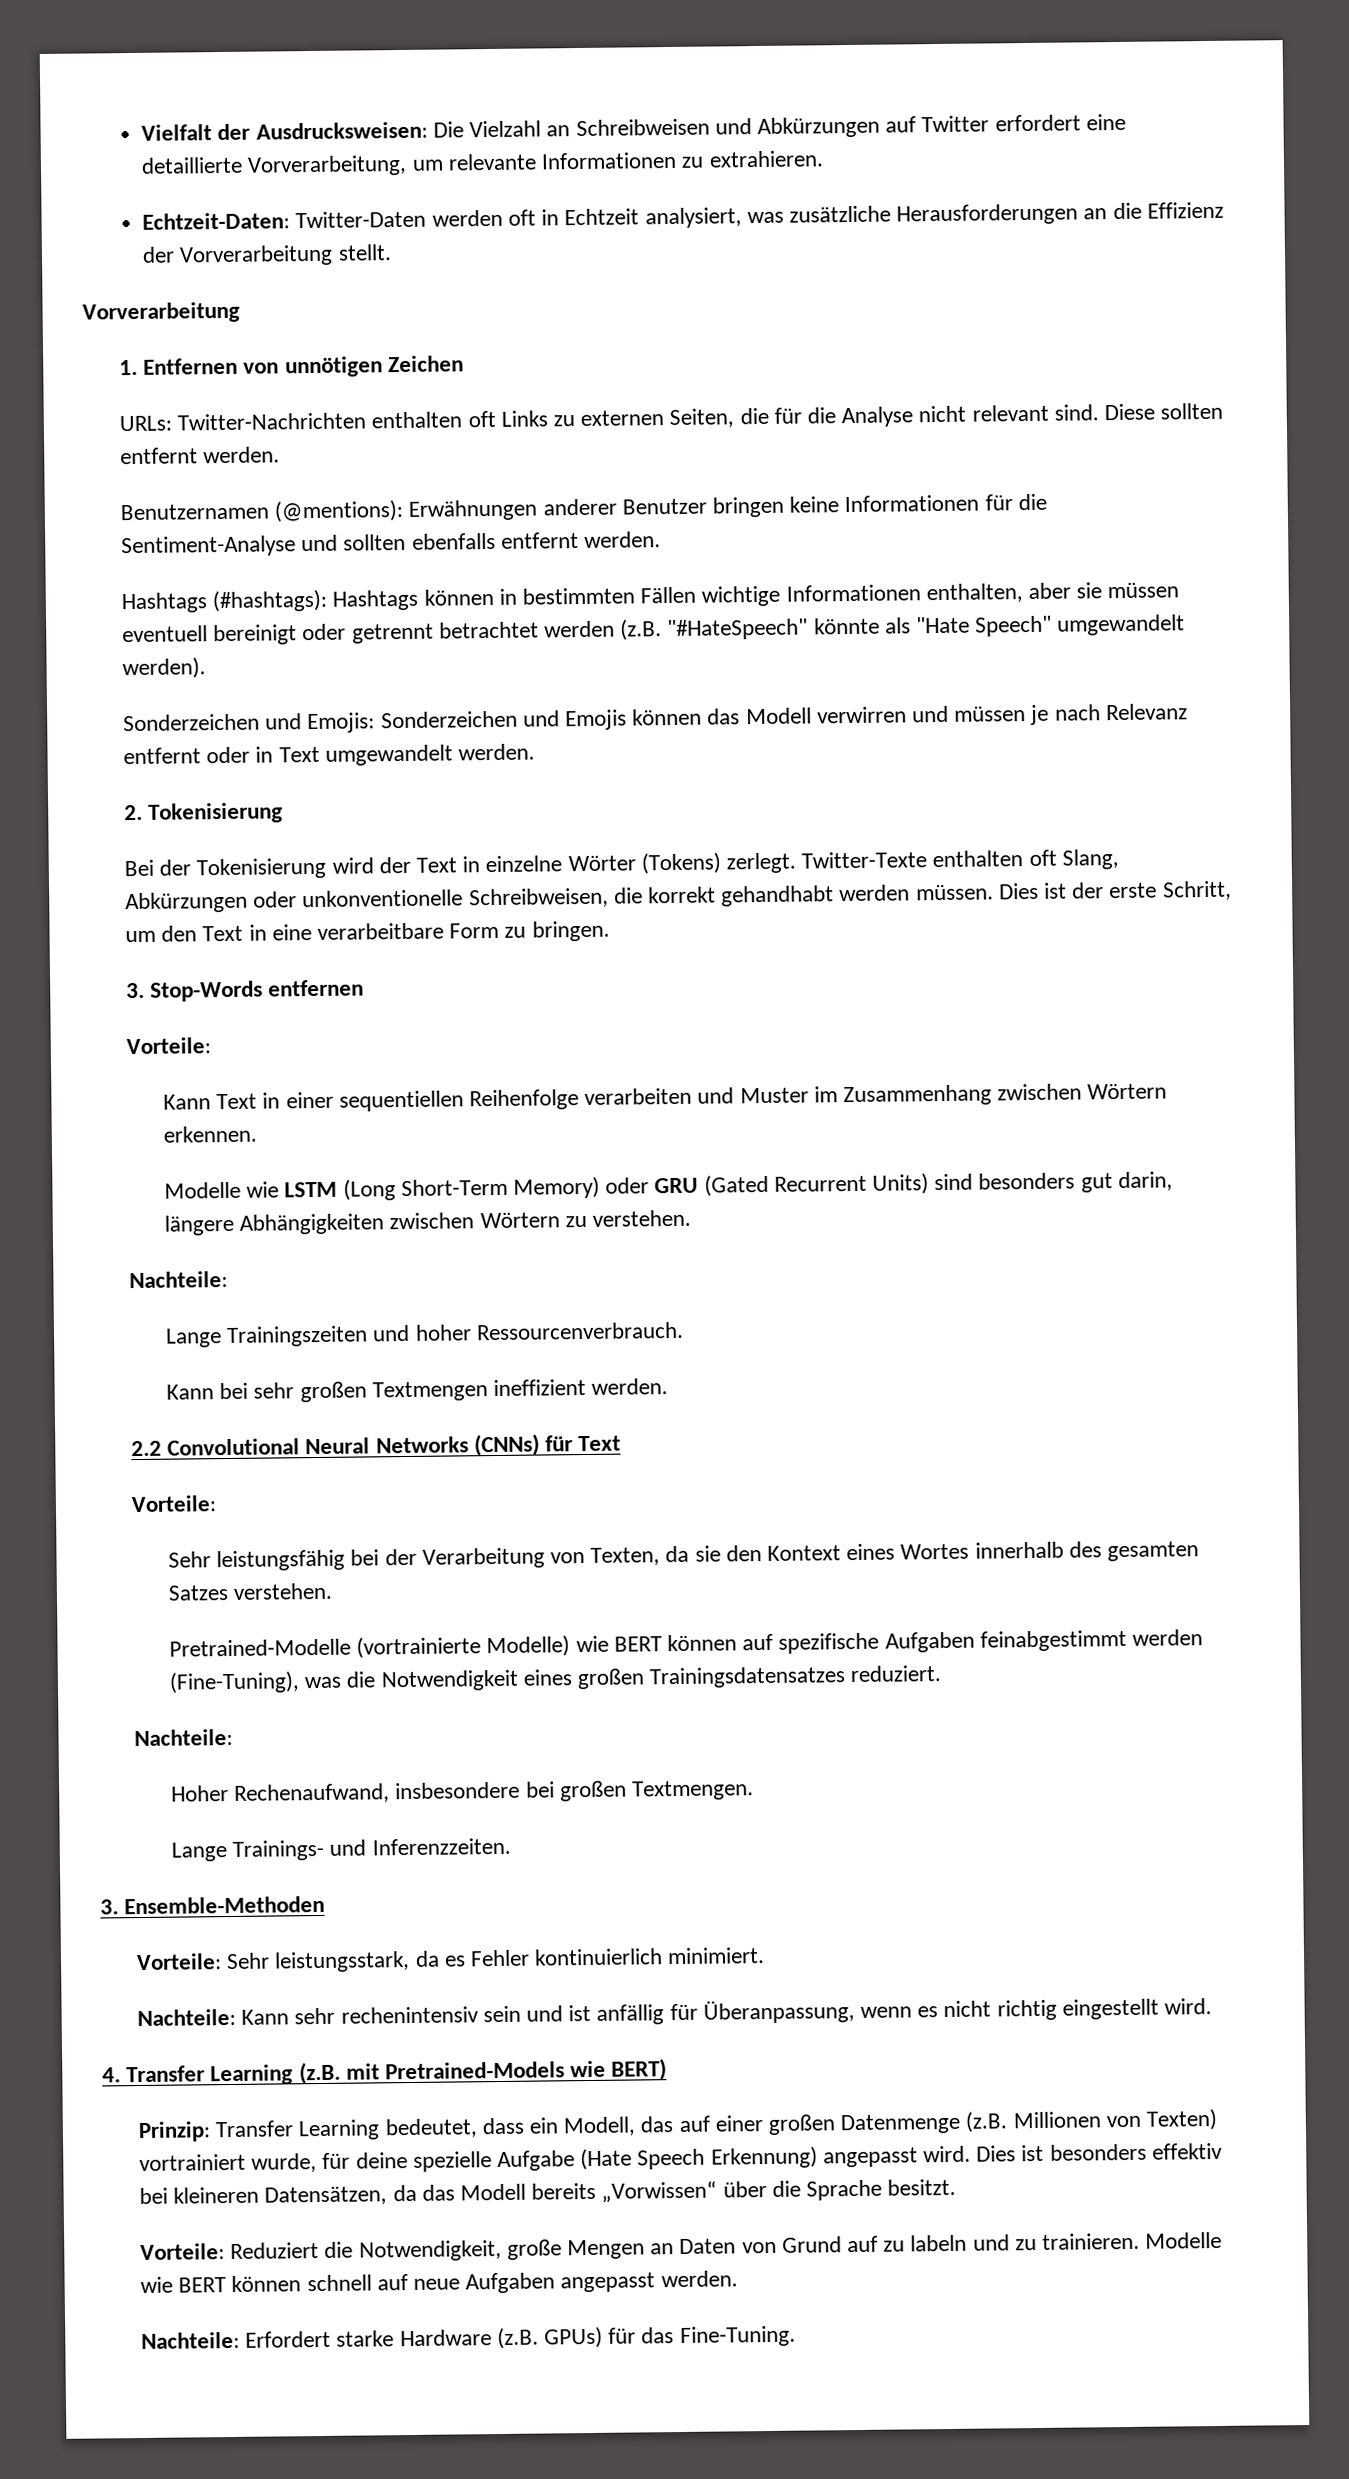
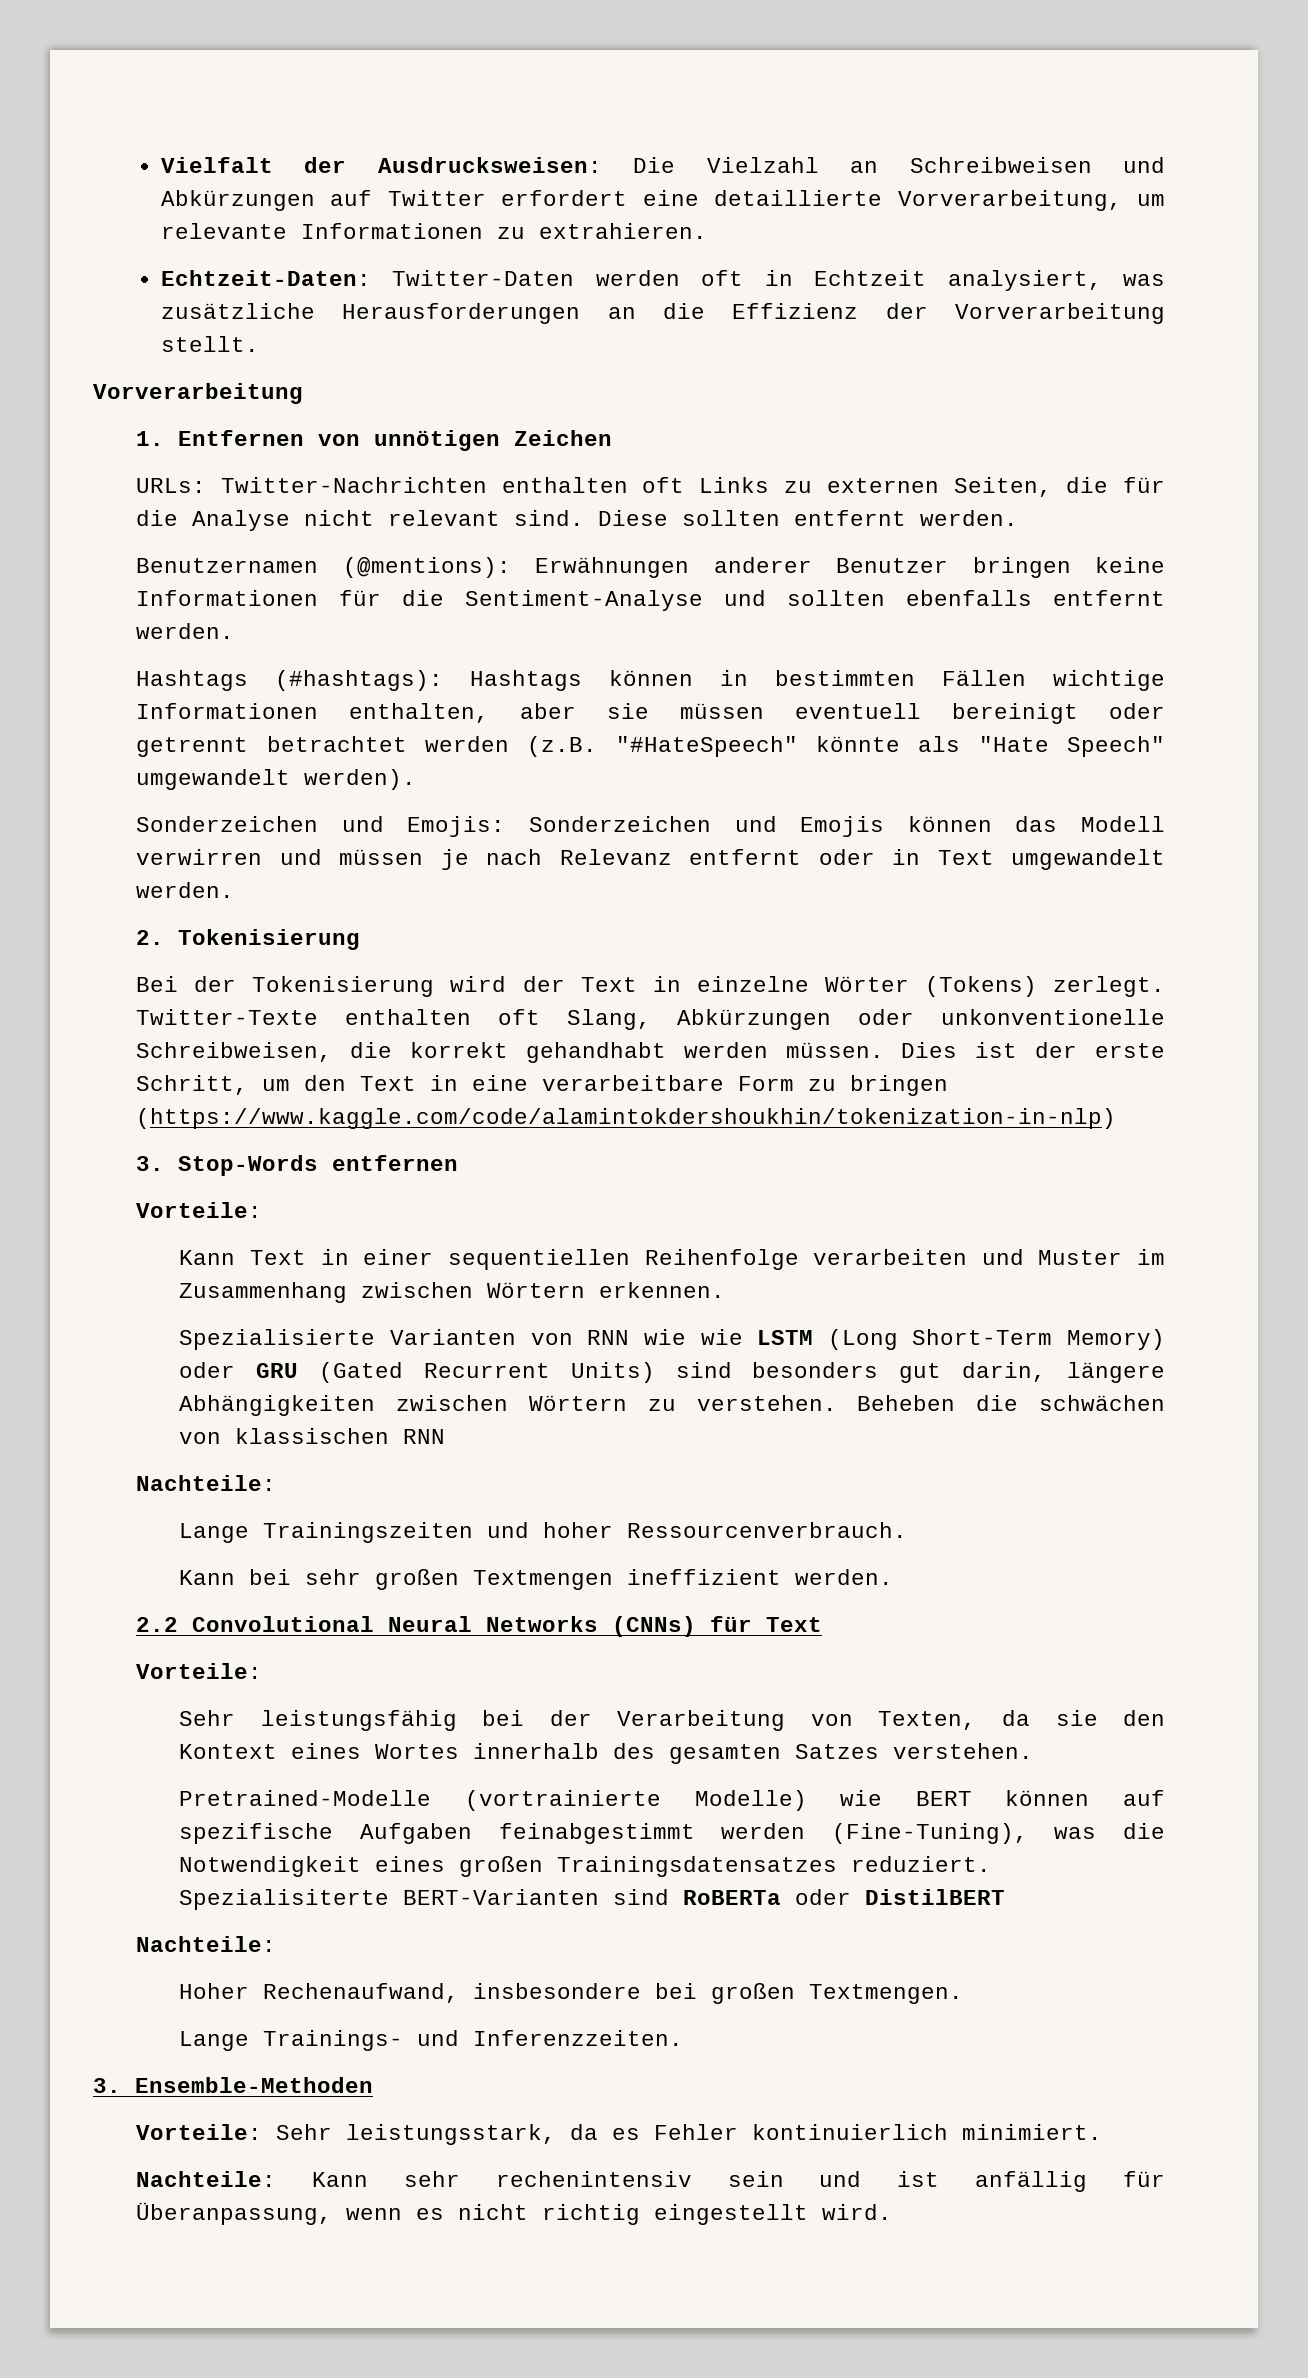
- Dies ist der erste Schritt, um den Text in eine verarbeitbare Form zu bringen.
+ Dies ist der erste Schritt, um den Text in eine verarbeitbare Form zu bringen (https://www.kaggle.com/code/alamintokdershoukhin/tokenization-in-nlp)
- Modelle wie LSTM (Long Short-Term Memory) oder GRU (Gated Recurrent Units) sind besonders gut darin, längere Abhängigkeiten zwischen Wörtern zu verstehen.
+ Spezialisierte Varianten von RNN wie wie LSTM (Long Short-Term Memory) oder GRU (Gated Recurrent Units) sind besonders gut darin, längere Abhängigkeiten zwischen Wörtern zu verstehen. Beheben die schwächen von klassischen RNN
+ Spezialisiterte BERT-Varianten sind RoBERTa oder DistilBERT
- 4. Transfer Learning (z.B. mit Pretrained-Models wie BERT)
- Prinzip: Transfer Learning bedeutet, dass ein Modell, das auf einer großen Datenmenge (z.B. Millionen von Texten) vortrainiert wurde, für deine spezielle Aufgabe (Hate Speech Erkennung) angepasst wird. Dies ist besonders effektiv bei kleineren Datensätzen, da das Modell bereits „Vorwissen“ über die Sprache besitzt.
- Vorteile: Reduziert die Notwendigkeit, große Mengen an Daten von Grund auf zu labeln und zu trainieren. Modelle wie BERT können schnell auf neue Aufgaben angepasst werden.
- Nachteile: Erfordert starke Hardware (z.B. GPUs) für das Fine-Tuning.

